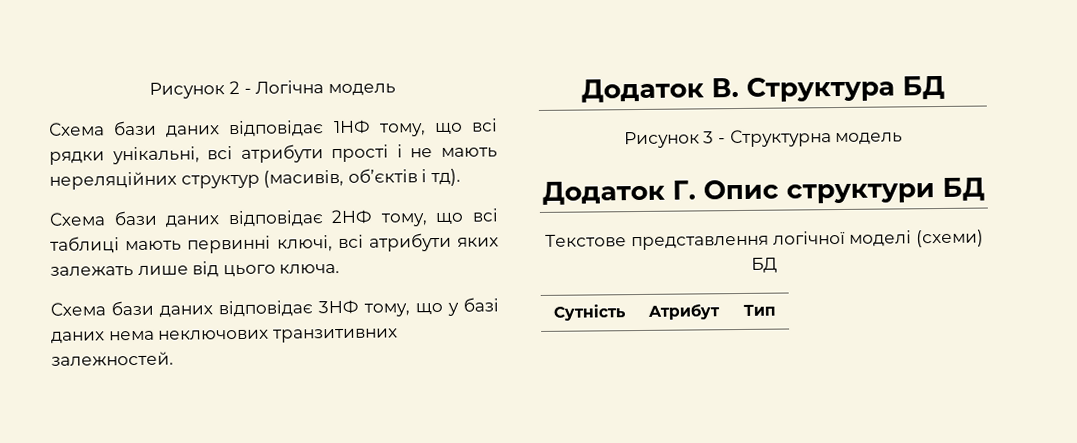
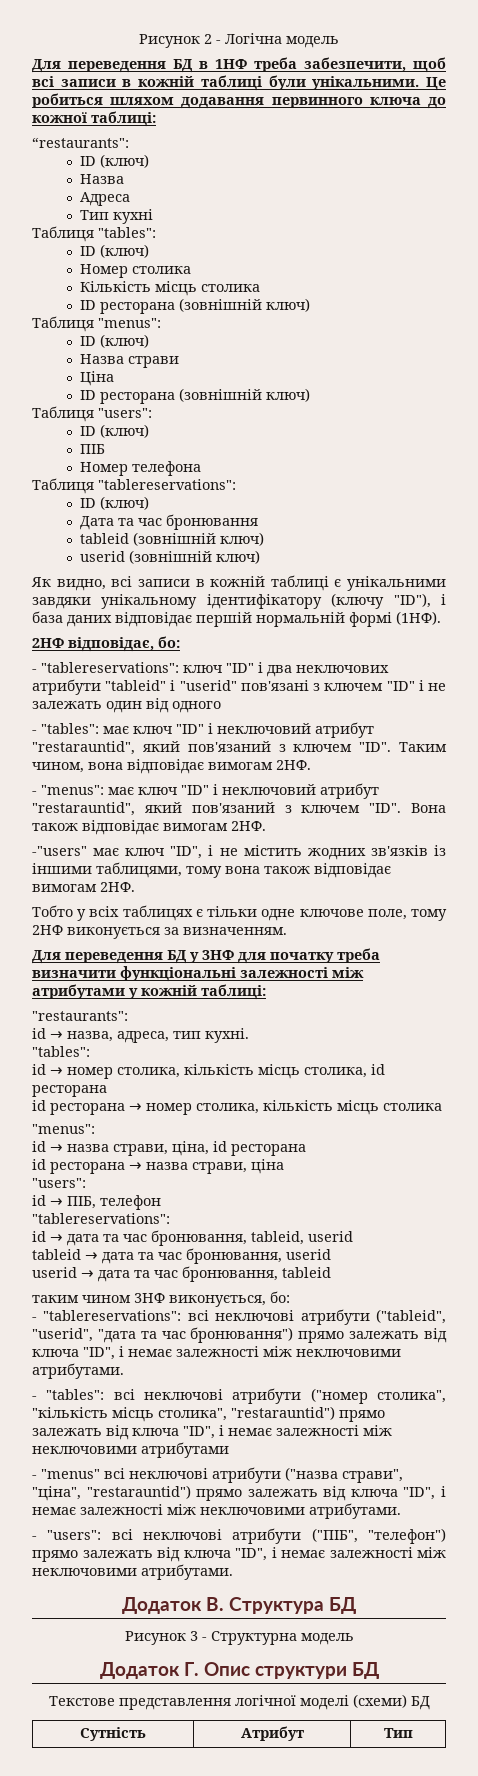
- Схема бази даних відповідає 1НФ тому, що всі рядки унікальні, всі атрибути прості і не мають нереляційних структур (масивів, об’єктів і тд).
- Схема бази даних відповідає 2НФ тому, що всі таблиці мають первинні ключі, всі атрибути яких залежать лише від цього ключа.
- Схема бази даних відповідає 3НФ тому, що у базі даних нема неключових транзитивних залежностей.
+ Для переведення БД в 1НФ треба забезпечити, щоб всі записи в кожній таблиці були унікальними. Це робиться шляхом додавання первинного ключа до кожної таблиці:
+ “restaurants":
+ ID (ключ)
+ Назва
+ Адреса
+ Тип кухні
+ Таблиця "tables":
+ ID (ключ)
+ Номер столика
+ Кількість місць столика
+ ID ресторана (зовнішній ключ)
+ Таблиця "menus":
+ ID (ключ)
+ Назва страви
+ Ціна
+ ID ресторана (зовнішній ключ)
+ Таблиця "users":
+ ID (ключ)
+ ПІБ
+ Номер телефона
+ Таблиця "tablereservations":
+ ID (ключ)
+ Дата та час бронювання
+ tableid (зовнішній ключ)
+ userid (зовнішній ключ)
+ Як видно, всі записи в кожній таблиці є унікальними завдяки унікальному ідентифікатору (ключу "ID"), і база даних відповідає першій нормальній формі (1НФ).
+ 2НФ відповідає, бо:
+ - "tablereservations": ключ "ID" і два неключових атрибути "tableid" і "userid" пов'язані з ключем "ID" і не залежать один від одного
+ - "tables": має ключ "ID" і неключовий атрибут "restarauntid", який пов'язаний з ключем "ID". Таким чином, вона відповідає вимогам 2НФ.
+ - "menus": має ключ "ID" і неключовий атрибут "restarauntid", який пов'язаний з ключем "ID". Вона також відповідає вимогам 2НФ.
+ -"users" має ключ "ID", і не містить жодних зв'язків із іншими таблицями, тому вона також відповідає вимогам 2НФ.
+ Тобто у всіх таблицях є тільки одне ключове поле, тому 2НФ виконується за визначенням.
+ Для переведення БД у 3НФ для початку треба визначити функціональні залежності між атрибутами у кожній таблиці:
+ "restaurants":
+ id → назва, адреса, тип кухні.
+ "tables":
+ id → номер столика, кількість місць столика, id ресторана
+ id ресторана → номер столика, кількість місць столика
+ "menus":
+ id → назва страви, ціна, id ресторана
+ id ресторана → назва страви, ціна
+ "users":
+ id → ПІБ, телефон
+ "tablereservations":
+ id → дата та час бронювання, tableid, userid
+ tableid → дата та час бронювання, userid
+ userid → дата та час бронювання, tableid
+ таким чином 3НФ виконується, бо:
+ - "tablereservations": всі неключові атрибути ("tableid", "userid", "дата та час бронювання") прямо залежать від ключа "ID", і немає залежності між неключовими атрибутами.
+ - "tables": всі неключові атрибути ("номер столика", "кількість місць столика", "restarauntid") прямо залежать від ключа "ID", і немає залежності між неключовими атрибутами
+ - "menus" всі неключові атрибути ("назва страви", "ціна", "restarauntid") прямо залежать від ключа "ID", і немає залежності між неключовими атрибутами.
+ - "users": всі неключові атрибути ("ПІБ", "телефон") прямо залежать від ключа "ID", і немає залежності між неключовими атрибутами.

